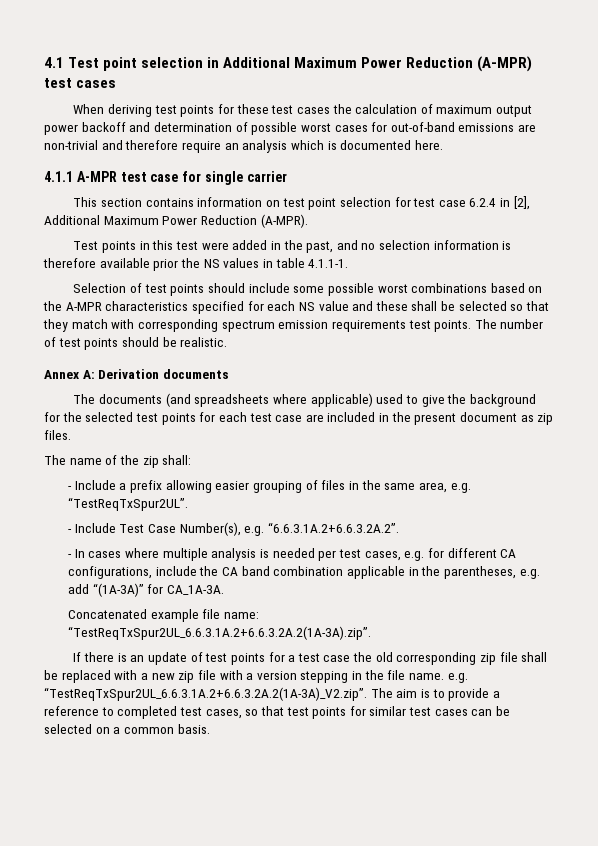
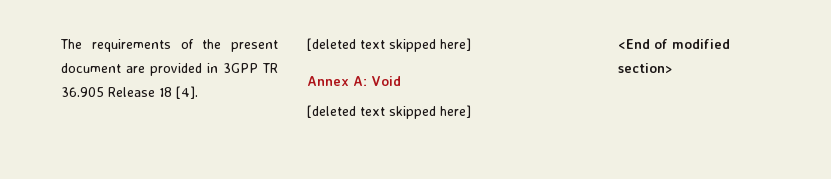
- 4.1 Test point selection in Additional Maximum Power Reduction (A-MPR) test cases
- When deriving test points for these test cases the calculation of maximum output power backoff and determination of possible worst cases for out-of-band emissions are non-trivial and therefore require an analysis which is documented here.
- 4.1.1 A-MPR test case for single carrier
- This section contains information on test point selection for test case 6.2.4 in [2], Additional Maximum Power Reduction (A-MPR).
- Test points in this test were added in the past, and no selection information is therefore available prior the NS values in table 4.1.1-1.
- Selection of test points should include some possible worst combinations based on the A-MPR characteristics specified for each NS value and these shall be selected so that they match with corresponding spectrum emission requirements test points. The number of test points should be realistic.
- Annex A: Derivation documents
- The documents (and spreadsheets where applicable) used to give the background for the selected test points for each test case are included in the present document as zip files.
- The name of the zip shall:
- - Include a prefix allowing easier grouping of files in the same area, e.g. “TestReqTxSpur2UL”.
- - Include Test Case Number(s), e.g. “6.6.3.1A.2+6.6.3.2A.2”.
- - In cases where multiple analysis is needed per test cases, e.g. for different CA configurations, include the CA band combination applicable in the parentheses, e.g. add “(1A-3A)” for CA_1A-3A.
- Concatenated example file name: “TestReqTxSpur2UL_6.6.3.1A.2+6.6.3.2A.2(1A-3A).zip”.
- If there is an update of test points for a test case the old corresponding zip file shall be replaced with a new zip file with a version stepping in the file name. e.g. “TestReqTxSpur2UL_6.6.3.1A.2+6.6.3.2A.2(1A-3A)_V2.zip”. The aim is to provide a reference to completed test cases, so that test points for similar test cases can be selected on a common basis.
+ The requirements of the present document are provided in 3GPP TR 36.905 Release 18 [4].
+ [deleted text skipped here]
+ Annex A: Void
+ [deleted text skipped here]
+ <End of modified section>

